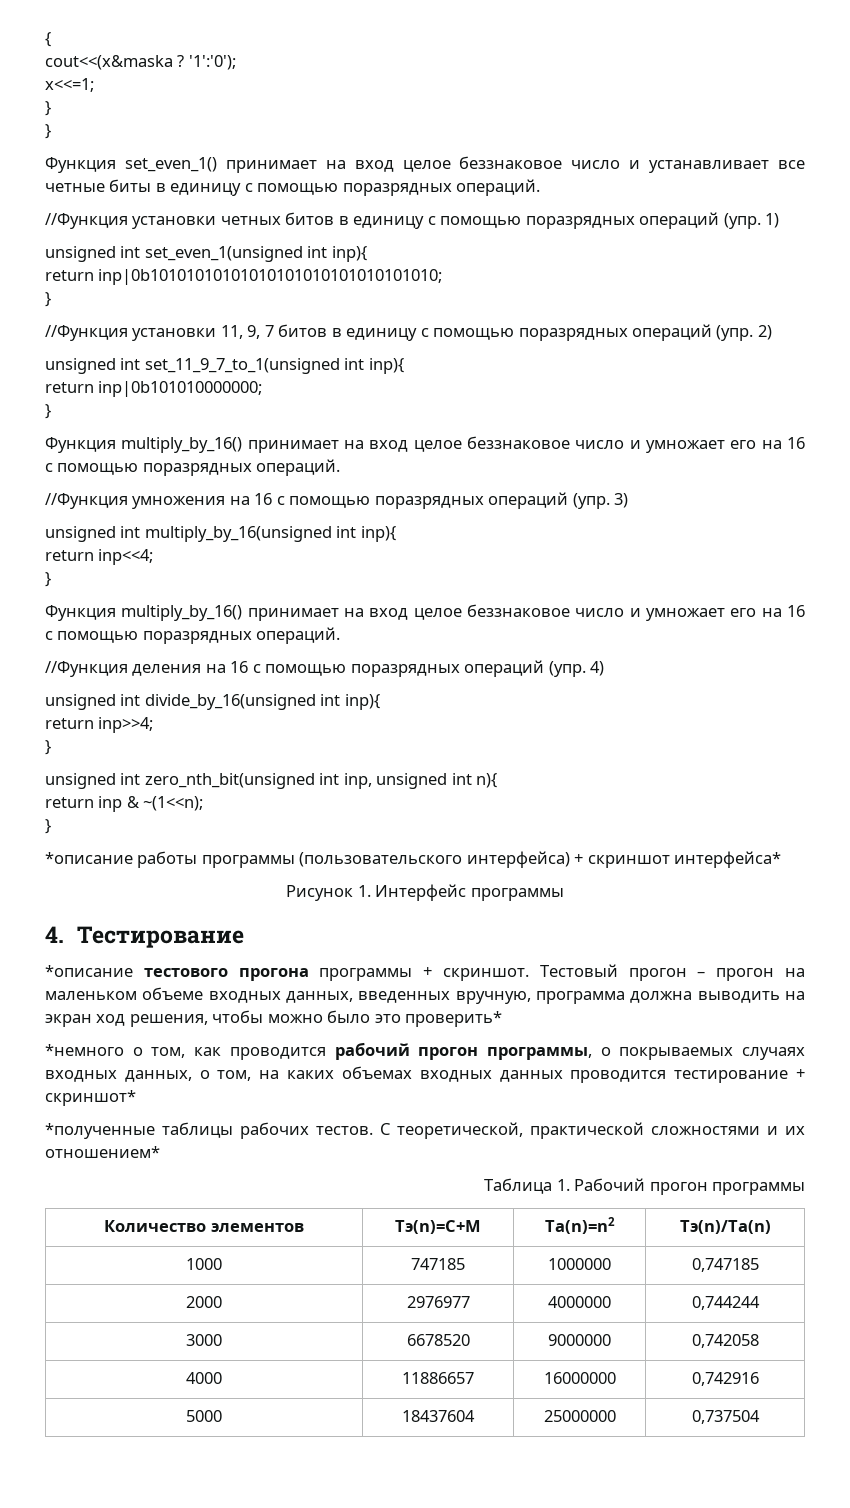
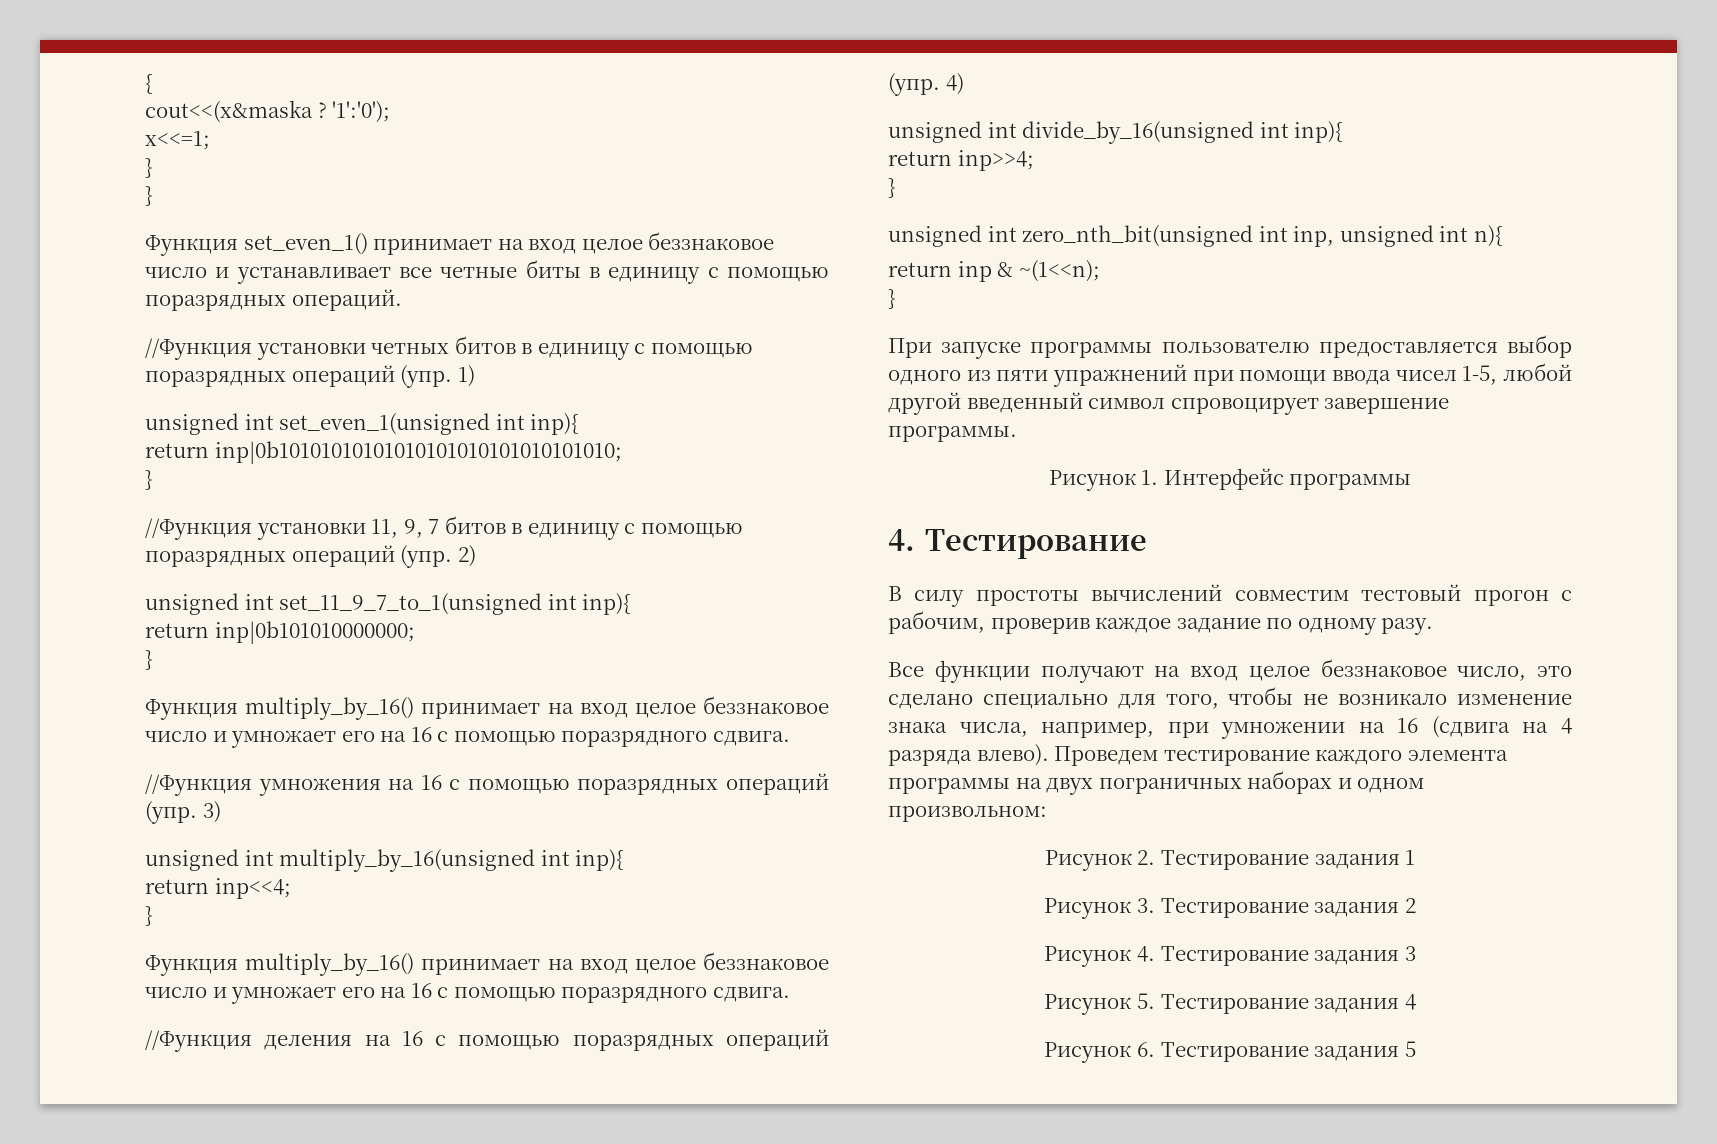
  return inp|0b101010000000;
  }
- Функция multiply_by_16() принимает на вход целое беззнаковое число и умножает его на 16 с помощью поразрядных операций.
+ Функция multiply_by_16() принимает на вход целое беззнаковое число и умножает его на 16 с помощью поразрядного сдвига.
  return inp<<4;
  }
- Функция multiply_by_16() принимает на вход целое беззнаковое число и умножает его на 16 с помощью поразрядных операций.
+ Функция multiply_by_16() принимает на вход целое беззнаковое число и умножает его на 16 с помощью поразрядного сдвига.
- *описание работы программы (пользовательского интерфейса) + скриншот интерфейса*
+ При запуске программы пользователю предоставляется выбор одного из пяти упражнений при помощи ввода чисел 1-5, любой другой введенный символ спровоцирует завершение программы.
- *описание тестового прогона программы + скриншот. Тестовый прогон – прогон на маленьком объеме входных данных, введенных вручную, программа должна выводить на экран ход решения, чтобы можно было это проверить*
- *немного о том, как проводится рабочий прогон программы, о покрываемых случаях входных данных, о том, на каких объемах входных данных проводится тестирование + скриншот*
- *полученные таблицы рабочих тестов. С теоретической, практической сложностями и их отношением*
- Таблица 1. Рабочий прогон программы
- Количество элементов | Тэ(n)=С+М | Та(n)=n2 | Тэ(n)/Та(n)
- 1000 | 747185 | 1000000 | 0,747185
- 2000 | 2976977 | 4000000 | 0,744244
- 3000 | 6678520 | 9000000 | 0,742058
- 4000 | 11886657 | 16000000 | 0,742916
- 5000 | 18437604 | 25000000 | 0,737504
+ В силу простоты вычислений совместим тестовый прогон с рабочим, проверив каждое задание по одному разу.
+ Все функции получают на вход целое беззнаковое число, это сделано специально для того, чтобы не возникало изменение знака числа, например, при умножении на 16 (сдвига на 4 разряда влево). Проведем тестирование каждого элемента программы на двух пограничных наборах и одном произвольном:
+ Рисунок 2. Тестирование задания 1
+ Рисунок 3. Тестирование задания 2
+ Рисунок 4. Тестирование задания 3
+ Рисунок 5. Тестирование задания 4
+ Рисунок 6. Тестирование задания 5

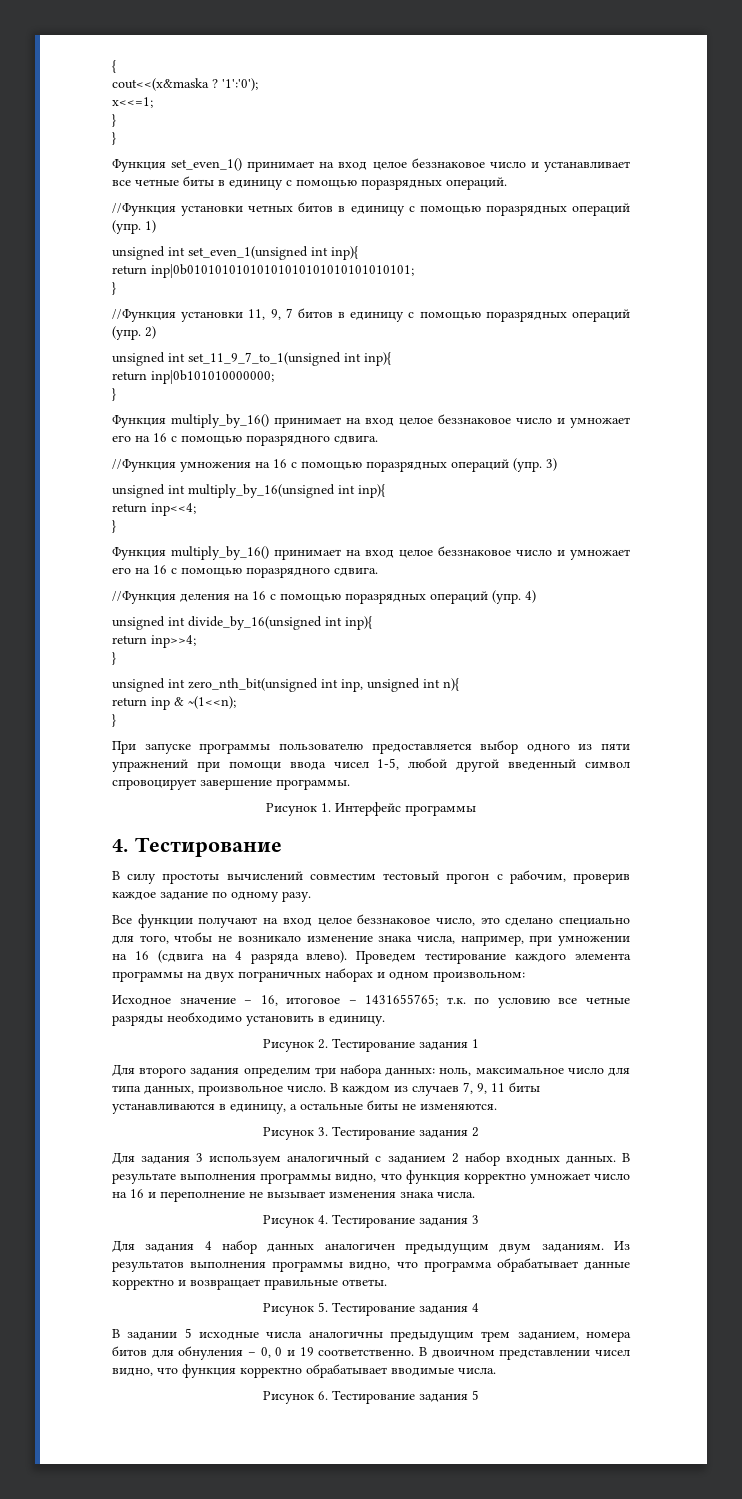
- return inp|0b10101010101010101010101010101010;
+ return inp|0b01010101010101010101010101010101;
+ Исходное значение – 16, итоговое – 1431655765; т.к. по условию все четные разряды необходимо установить в единицу.
+ Для второго задания определим три набора данных: ноль, максимальное число для типа данных, произвольное число. В каждом из случаев 7, 9, 11 биты устанавливаются в единицу, а остальные биты не изменяются.
+ Для задания 3 используем аналогичный с заданием 2 набор входных данных. В результате выполнения программы видно, что функция корректно умножает число на 16 и переполнение не вызывает изменения знака числа.
+ Для задания 4 набор данных аналогичен предыдущим двум заданиям. Из результатов выполнения программы видно, что программа обрабатывает данные корректно и возвращает правильные ответы.
+ В задании 5 исходные числа аналогичны предыдущим трем заданием, номера битов для обнуления – 0, 0 и 19 соответственно. В двоичном представлении чисел видно, что функция корректно обрабатывает вводимые числа.

